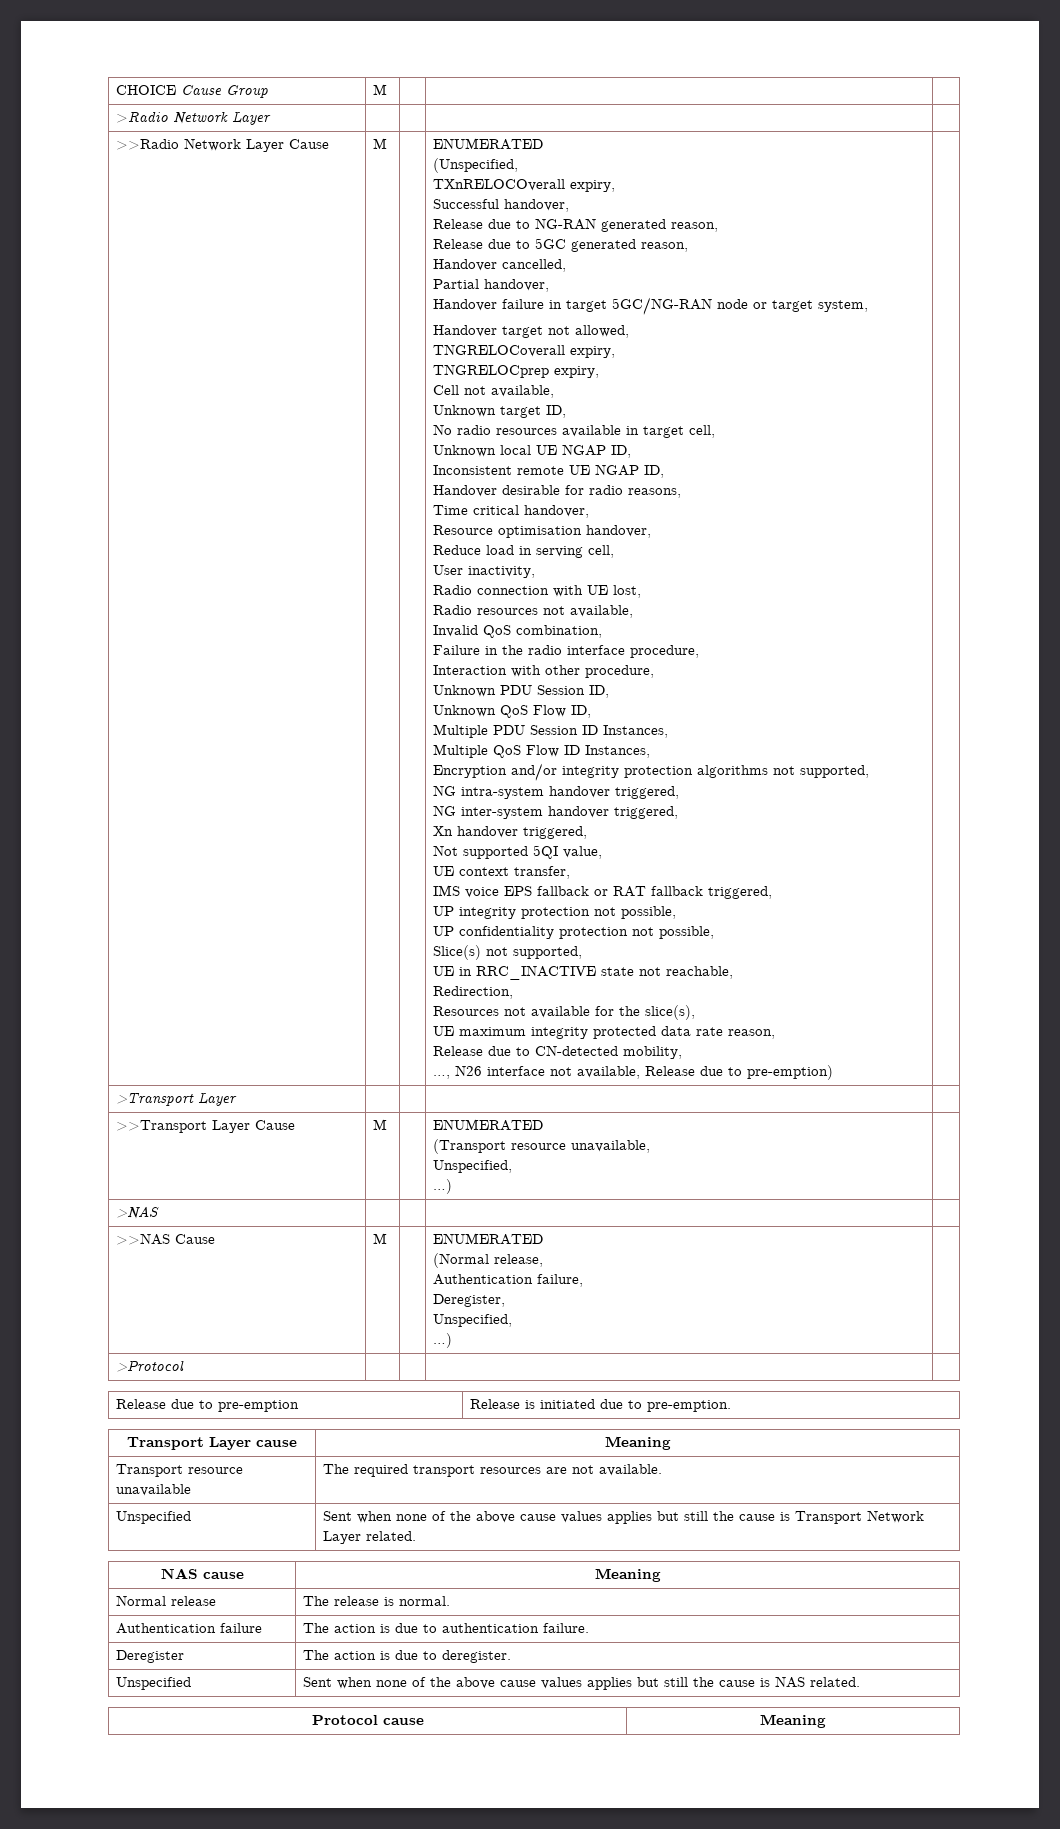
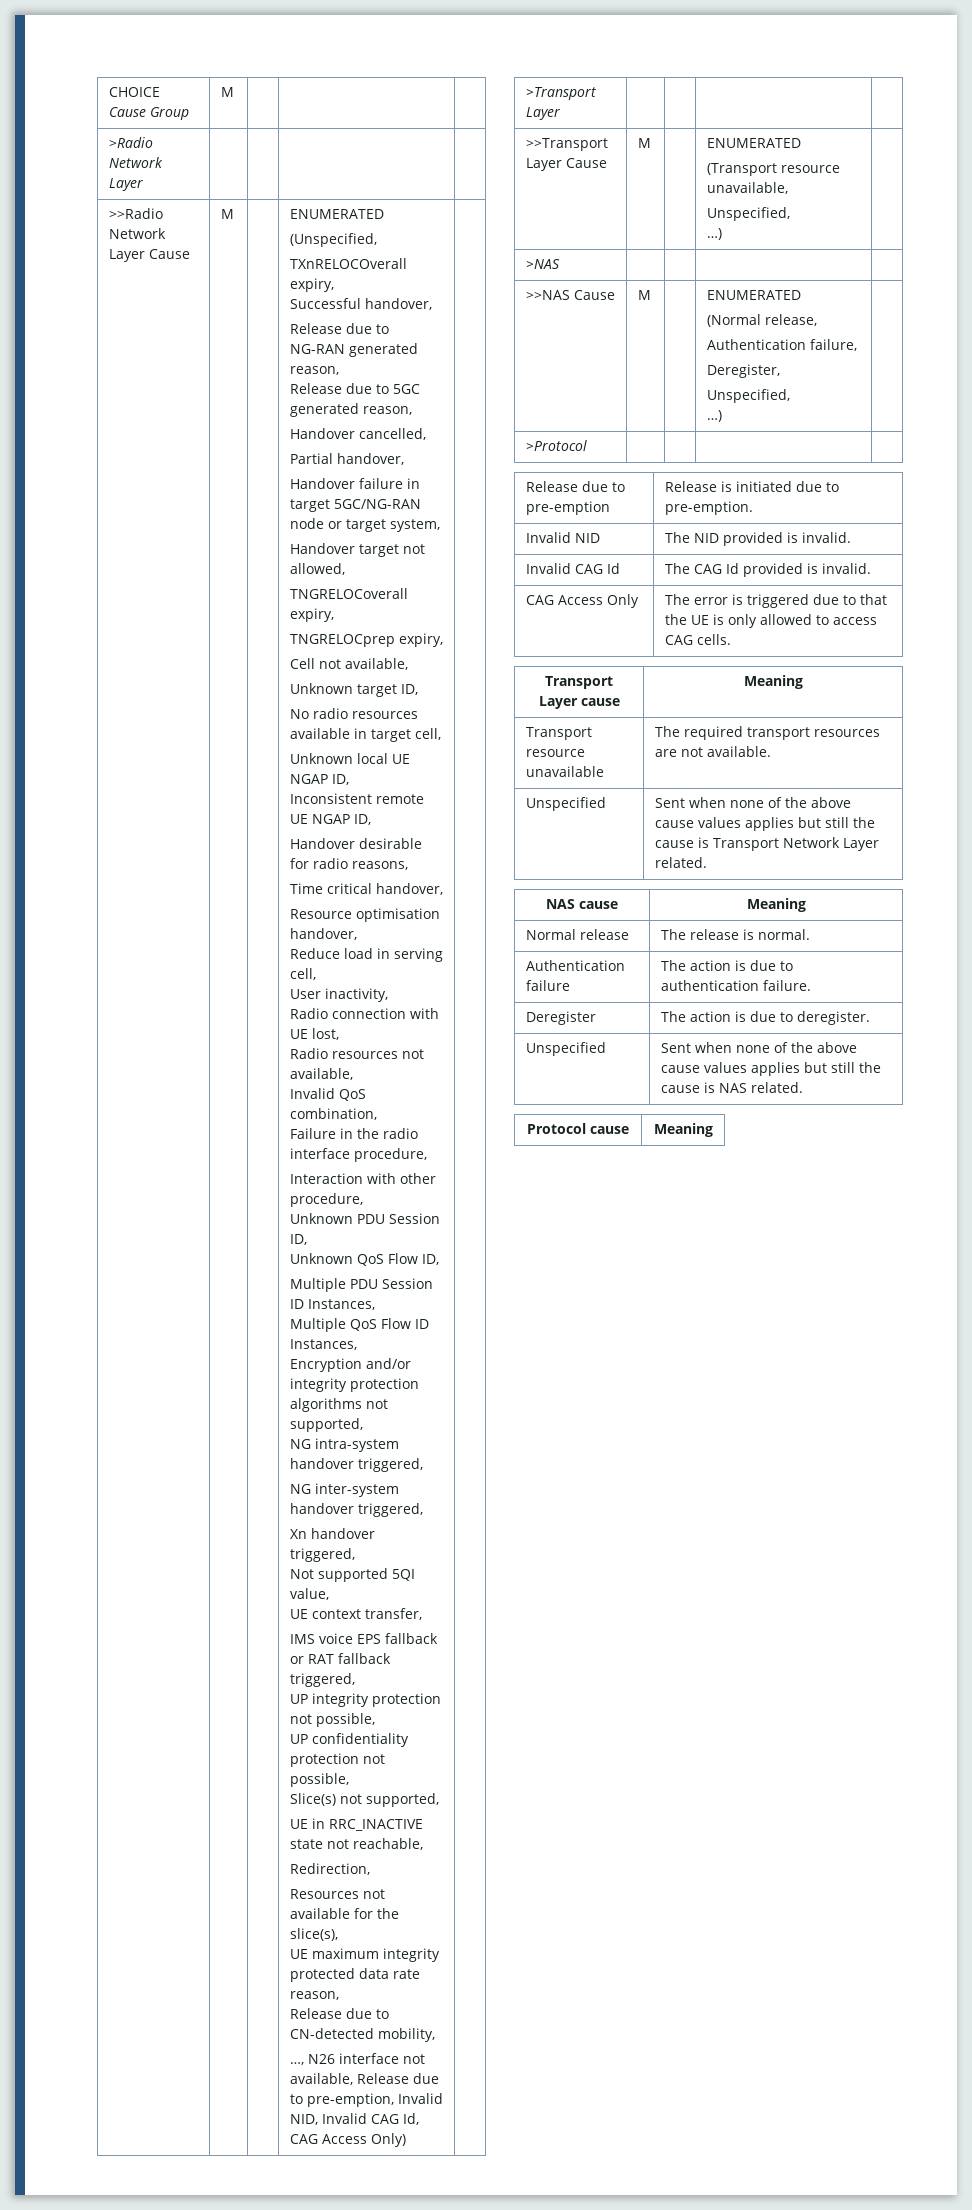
- …, N26 interface not available, Release due to pre-emption)
+ …, N26 interface not available, Release due to pre-emption, Invalid NID, Invalid CAG Id, CAG Access Only)
+ Invalid NID | The NID provided is invalid.
+ Invalid CAG Id | The CAG Id provided is invalid.
+ CAG Access Only | The error is triggered due to that the UE is only allowed to access CAG cells.

